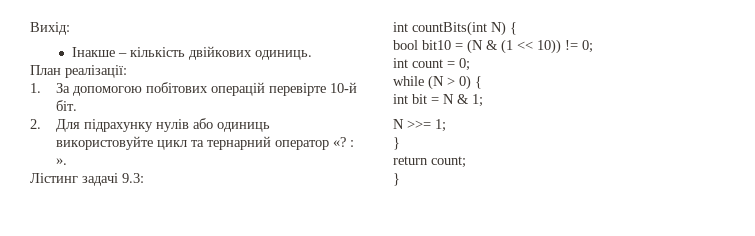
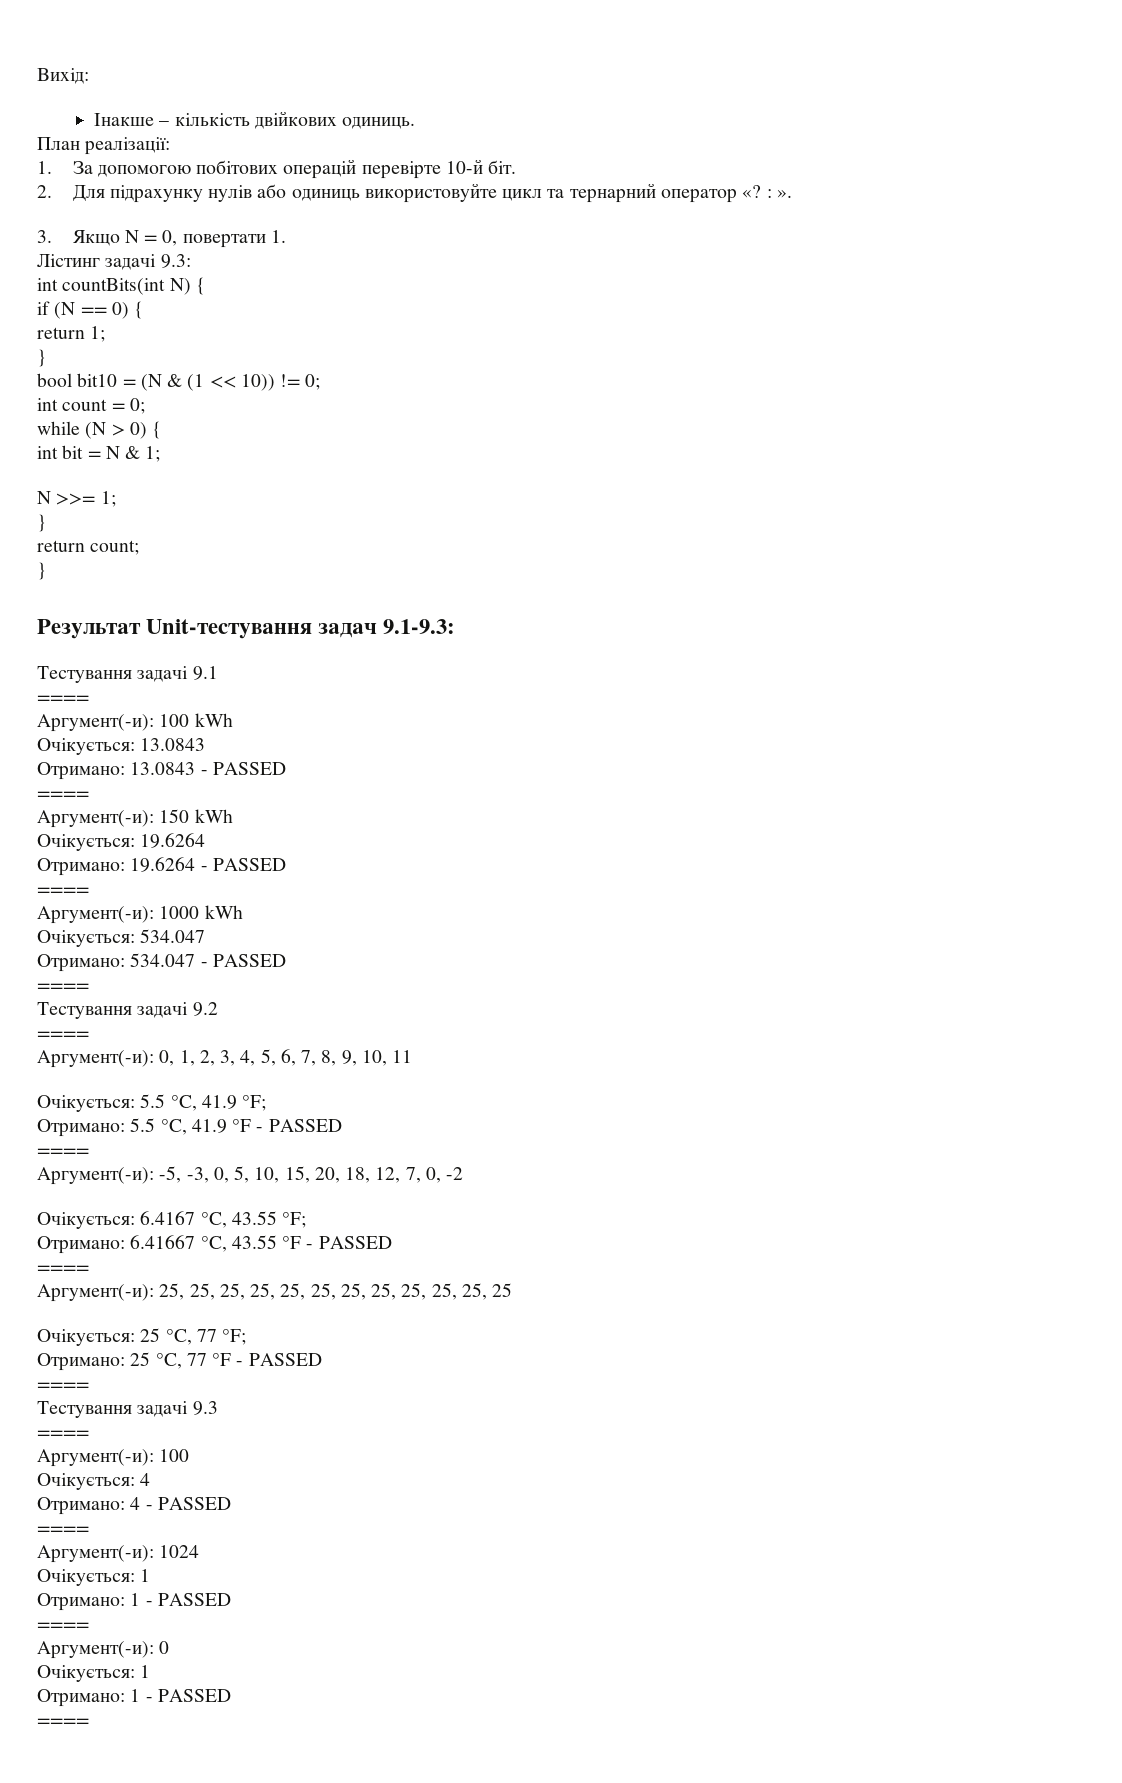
+ 3. Якщо N = 0, повертати 1.
+ if (N == 0) {
+ return 1;
+ }
+ Результат Unit-тестування задач 9.1-9.3:
+ Тестування задачі 9.1
+ ====
+ Аргумент(-и): 100 kWh
+ Очікується: 13.0843
+ Отримано: 13.0843 - PASSED
+ ====
+ Аргумент(-и): 150 kWh
+ Очікується: 19.6264
+ Отримано: 19.6264 - PASSED
+ ====
+ Аргумент(-и): 1000 kWh
+ Очікується: 534.047
+ Отримано: 534.047 - PASSED
+ ====
+ Тестування задачі 9.2
+ ====
+ Аргумент(-и): 0, 1, 2, 3, 4, 5, 6, 7, 8, 9, 10, 11
+ Очікується: 5.5 °C, 41.9 °F;
+ Отримано: 5.5 °C, 41.9 °F - PASSED
+ ====
+ Аргумент(-и): -5, -3, 0, 5, 10, 15, 20, 18, 12, 7, 0, -2
+ Очікується: 6.4167 °C, 43.55 °F;
+ Отримано: 6.41667 °C, 43.55 °F - PASSED
+ ====
+ Аргумент(-и): 25, 25, 25, 25, 25, 25, 25, 25, 25, 25, 25, 25
+ Очікується: 25 °C, 77 °F;
+ Отримано: 25 °C, 77 °F - PASSED
+ ====
+ Тестування задачі 9.3
+ ====
+ Аргумент(-и): 100
+ Очікується: 4
+ Отримано: 4 - PASSED
+ ====
+ Аргумент(-и): 1024
+ Очікується: 1
+ Отримано: 1 - PASSED
+ ====
+ Аргумент(-и): 0
+ Очікується: 1
+ Отримано: 1 - PASSED
+ ====

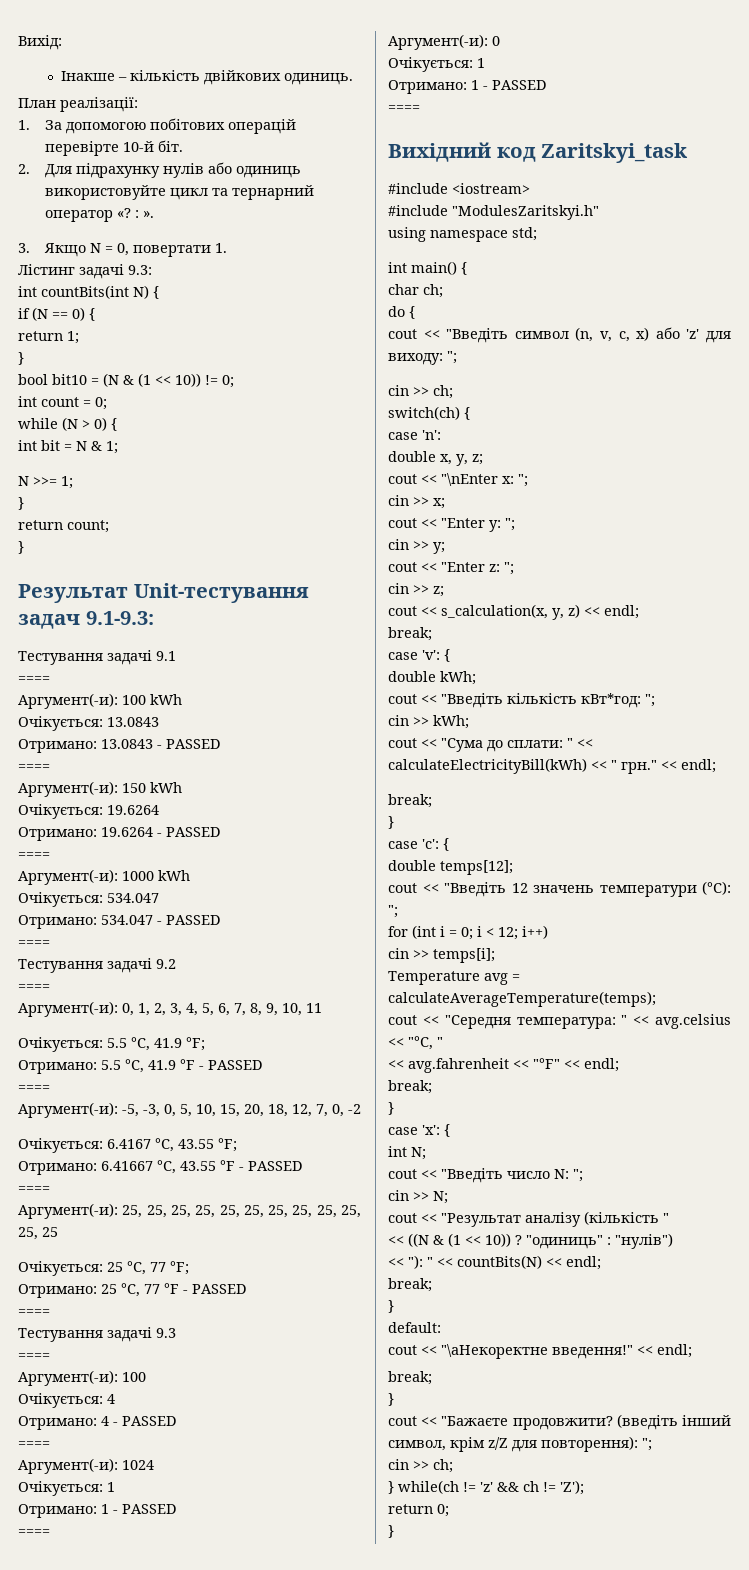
+ Вихідний код Zaritskyi_task
+ #include <iostream>
+ #include "ModulesZaritskyi.h"
+ using namespace std;
+ int main() {
+ char ch;
+ do {
+ cout << "Введіть символ (n, v, c, x) або 'z' для виходу: ";
+ cin >> ch;
+ switch(ch) {
+ case 'n':
+ double x, y, z;
+ cout << "\nEnter x: ";
+ cin >> x;
+ cout << "Enter y: ";
+ cin >> y;
+ cout << "Enter z: ";
+ cin >> z;
+ cout << s_calculation(x, y, z) << endl;
+ break;
+ case 'v': {
+ double kWh;
+ cout << "Введіть кількість кВт*год: ";
+ cin >> kWh;
+ cout << "Сума до сплати: " << calculateElectricityBill(kWh) << " грн." << endl;
+ break;
+ }
+ case 'c': {
+ double temps[12];
+ cout << "Введіть 12 значень температури (°C): ";
+ for (int i = 0; i < 12; i++)
+ cin >> temps[i];
+ Temperature avg = calculateAverageTemperature(temps);
+ cout << "Середня температура: " << avg.celsius << "°C, "
+ << avg.fahrenheit << "°F" << endl;
+ break;
+ }
+ case 'x': {
+ int N;
+ cout << "Введіть число N: ";
+ cin >> N;
+ cout << "Результат аналізу (кількість "
+ << ((N & (1 << 10)) ? "одиниць" : "нулів")
+ << "): " << countBits(N) << endl;
+ break;
+ }
+ default:
+ cout << "\aНекоректне введення!" << endl;
+ break;
+ }
+ cout << "Бажаєте продовжити? (введіть інший символ, крім z/Z для повторення): ";
+ cin >> ch;
+ } while(ch != 'z' && ch != 'Z');
+ return 0;
+ }

